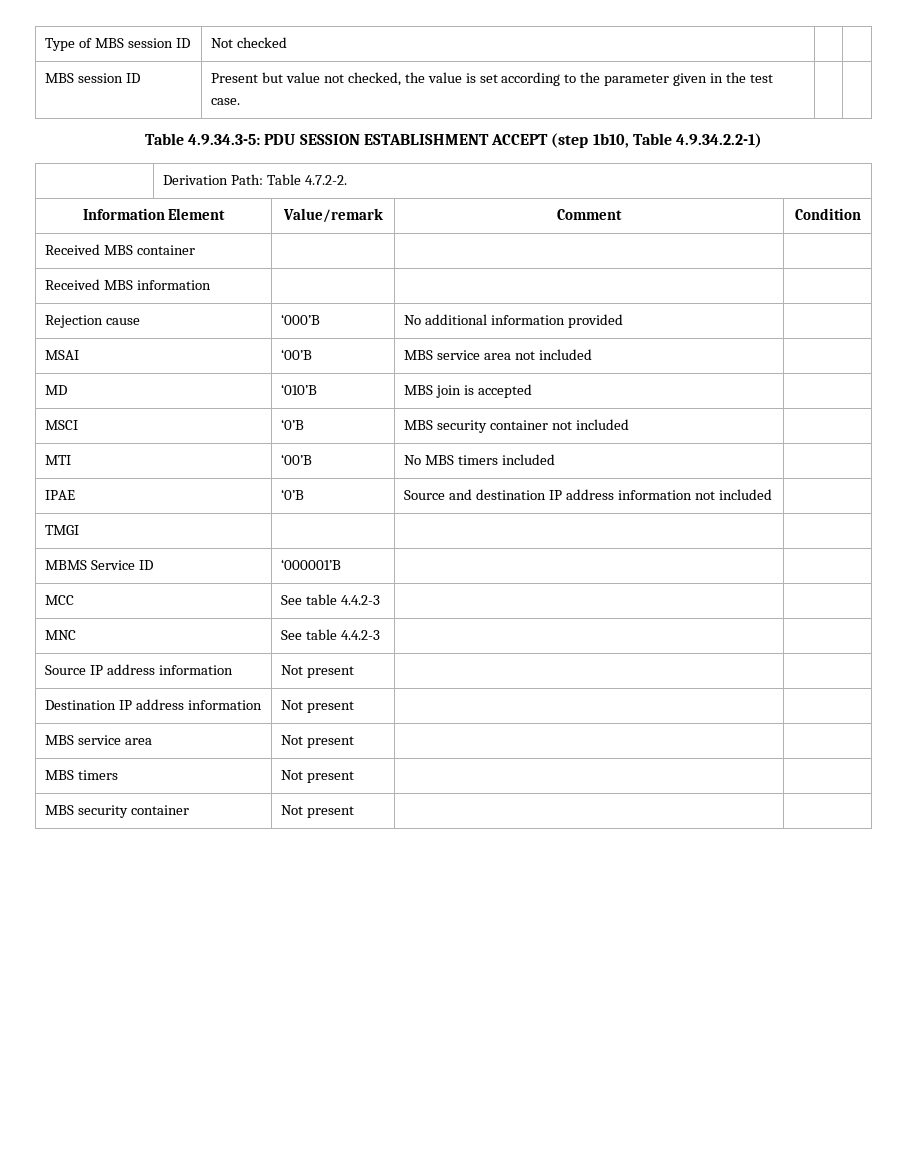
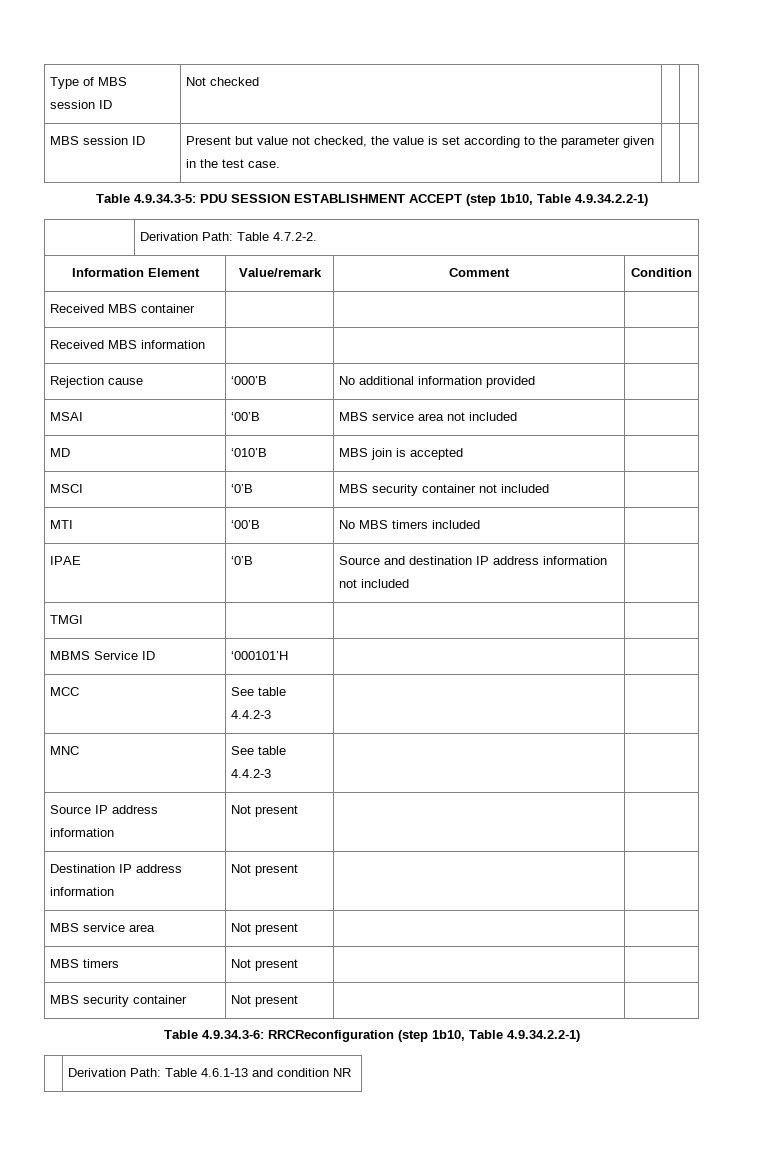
- MBMS Service ID | ‘000001’B | |
+ MBMS Service ID | ‘000101’H | |
+ Table 4.9.34.3-6: RRCReconfiguration (step 1b10, Table 4.9.34.2.2-1)
+ | Derivation Path: Table 4.6.1-13 and condition NR

